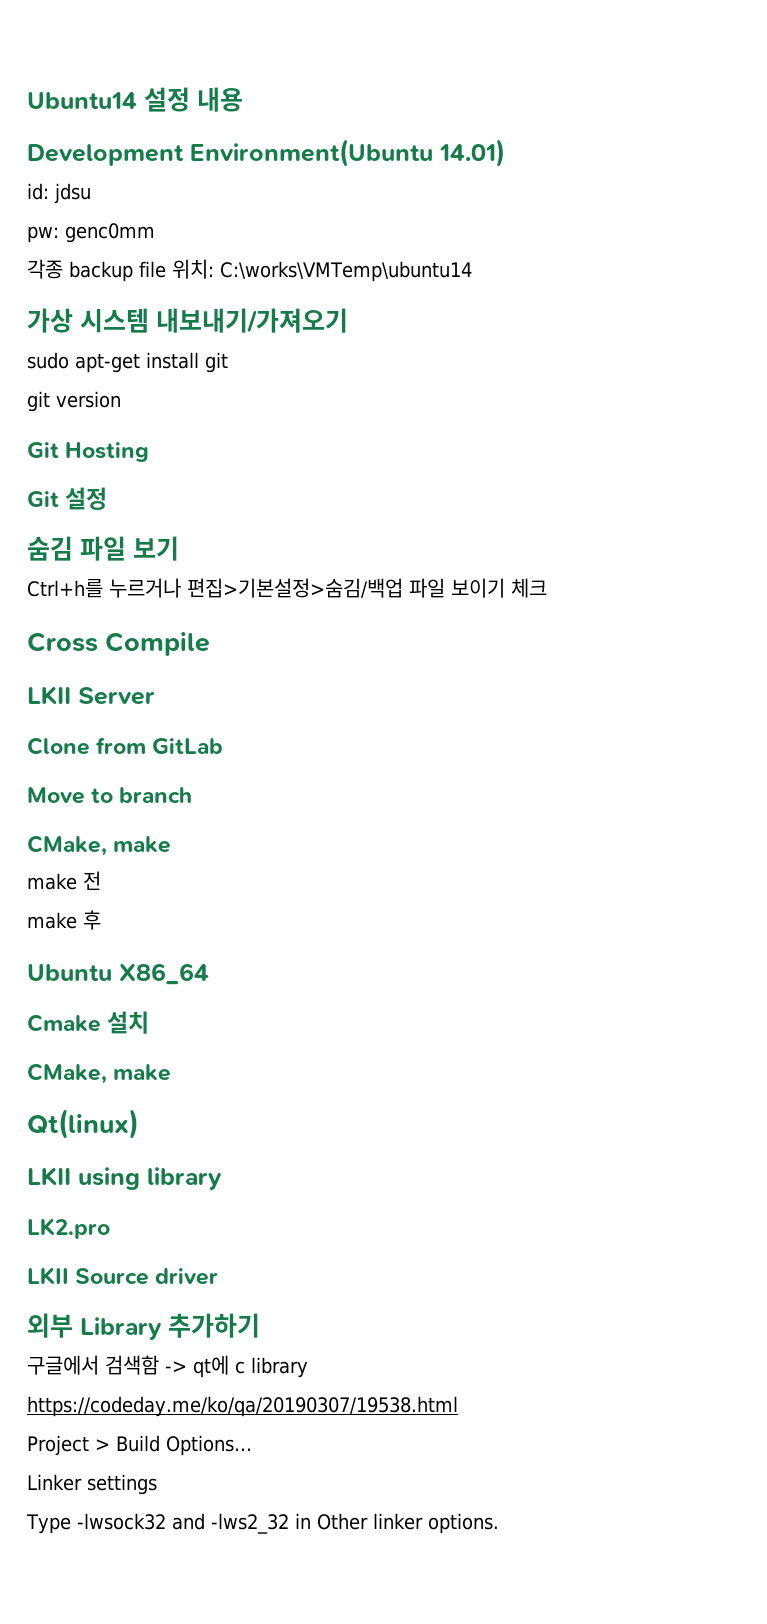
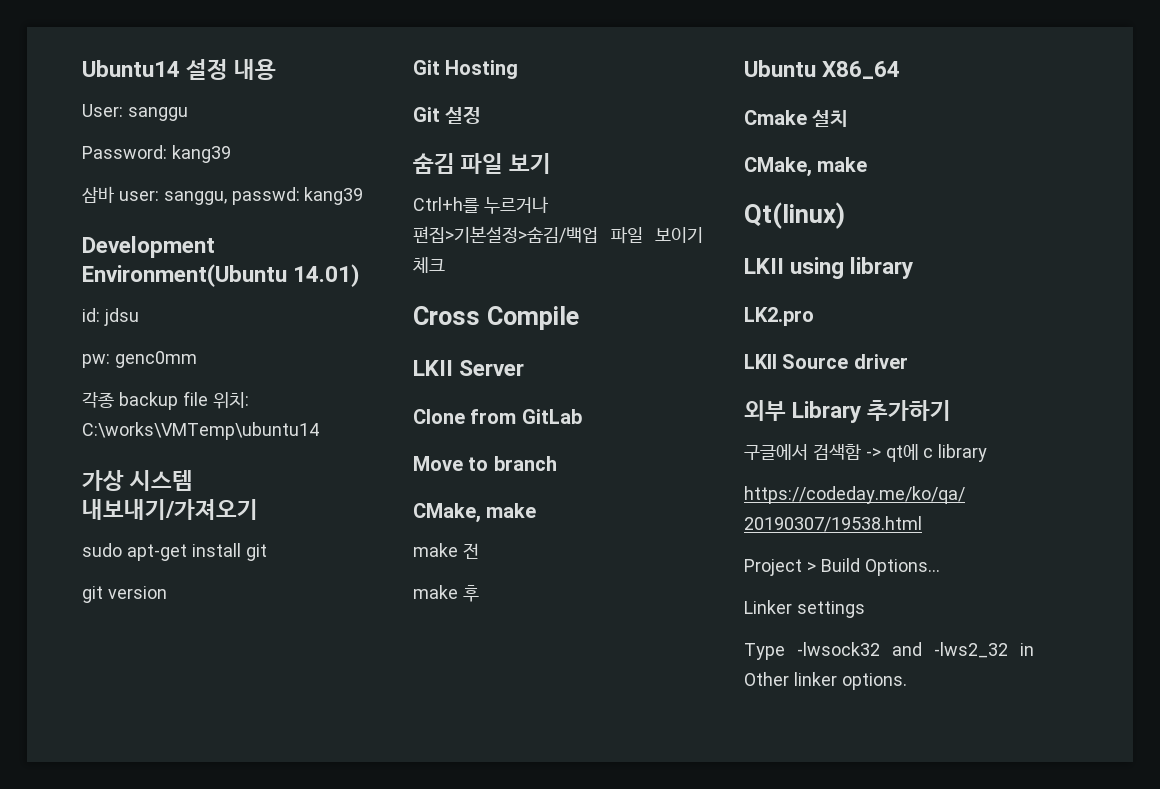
+ User: sanggu
+ Password: kang39
+ 삼바 user: sanggu, passwd: kang39

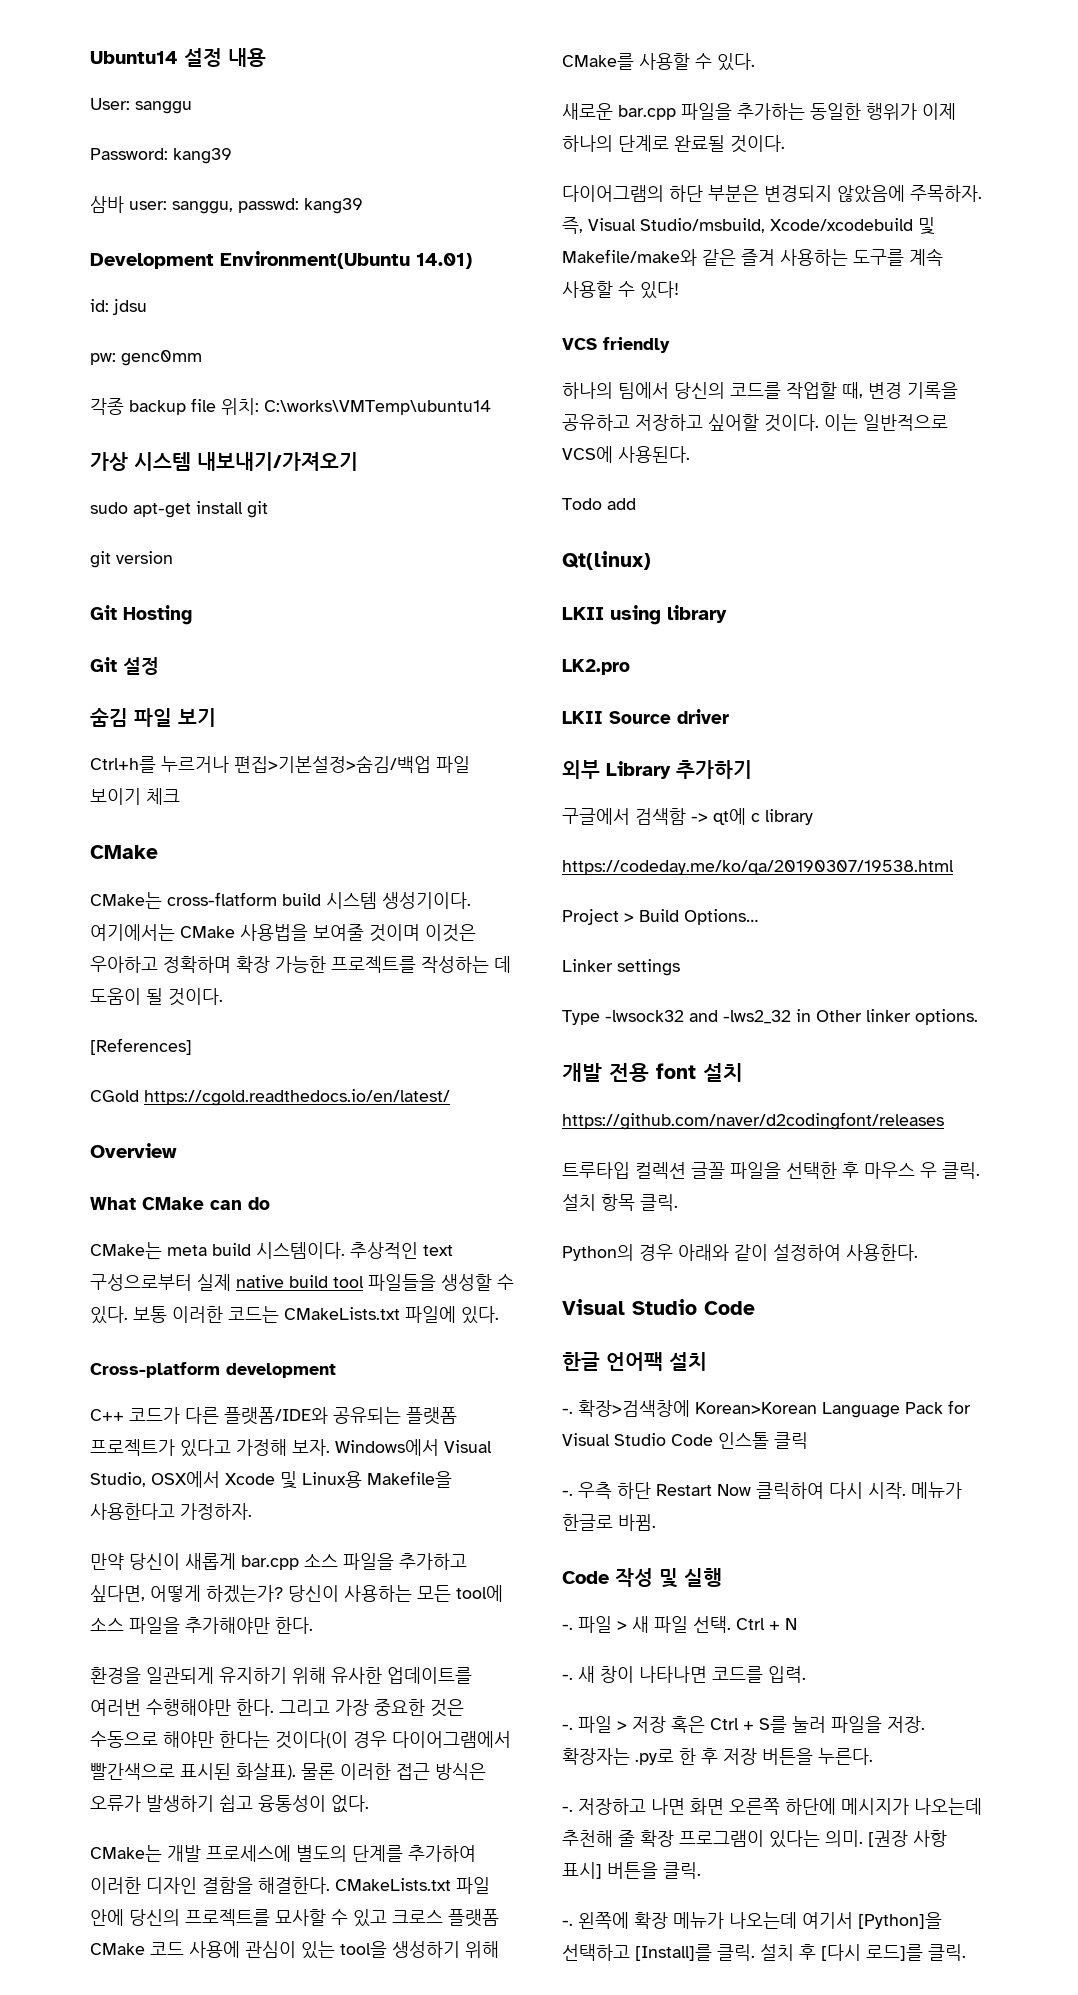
  Ctrl+h를 누르거나 편집>기본설정>숨김/백업 파일 보이기 체크
- Cross Compile
- LKII Server
- Clone from GitLab
- Move to branch
- CMake, make
- make 전
- make 후
- Ubuntu X86_64
- Cmake 설치
- CMake, make
+ CMake
+ CMake는 cross-flatform build 시스템 생성기이다. 여기에서는 CMake 사용법을 보여줄 것이며 이것은 우아하고 정확하며 확장 가능한 프로젝트를 작성하는 데 도움이 될 것이다.
+ [References]
+ CGold https://cgold.readthedocs.io/en/latest/
+ Overview
+ What CMake can do
+ CMake는 meta build 시스템이다. 추상적인 text 구성으로부터 실제 native build tool 파일들을 생성할 수 있다. 보통 이러한 코드는 CMakeLists.txt 파일에 있다.
+ Cross-platform development
+ C++ 코드가 다른 플랫폼/IDE와 공유되는 플랫폼 프로젝트가 있다고 가정해 보자. Windows에서 Visual Studio, OSX에서 Xcode 및 Linux용 Makefile을 사용한다고 가정하자.
+ 만약 당신이 새롭게 bar.cpp 소스 파일을 추가하고 싶다면, 어떻게 하겠는가? 당신이 사용하는 모든 tool에 소스 파일을 추가해야만 한다.
+ 환경을 일관되게 유지하기 위해 유사한 업데이트를 여러번 수행해야만 한다. 그리고 가장 중요한 것은 수동으로 해야만 한다는 것이다(이 경우 다이어그램에서 빨간색으로 표시된 화살표). 물론 이러한 접근 방식은 오류가 발생하기 쉽고 융통성이 없다.
+ CMake는 개발 프로세스에 별도의 단계를 추가하여 이러한 디자인 결함을 해결한다. CMakeLists.txt 파일 안에 당신의 프로젝트를 묘사할 수 있고 크로스 플랫폼 CMake 코드 사용에 관심이 있는 tool을 생성하기 위해 CMake를 사용할 수 있다.
+ 새로운 bar.cpp 파일을 추가하는 동일한 행위가 이제 하나의 단계로 완료될 것이다.
+ 다이어그램의 하단 부분은 변경되지 않았음에 주목하자. 즉, Visual Studio/msbuild, Xcode/xcodebuild 및 Makefile/make와 같은 즐겨 사용하는 도구를 계속 사용할 수 있다!
+ VCS friendly
+ 하나의 팀에서 당신의 코드를 작업할 때, 변경 기록을 공유하고 저장하고 싶어할 것이다. 이는 일반적으로 VCS에 사용된다.
+ Todo add
+ 개발 전용 font 설치
+ https://github.com/naver/d2codingfont/releases
+ 트루타입 컬렉션 글꼴 파일을 선택한 후 마우스 우 클릭. 설치 항목 클릭.
+ Python의 경우 아래와 같이 설정하여 사용한다.
+ Visual Studio Code
+ 한글 언어팩 설치
+ -. 확장>검색창에 Korean>Korean Language Pack for Visual Studio Code 인스톨 클릭
+ -. 우측 하단 Restart Now 클릭하여 다시 시작. 메뉴가 한글로 바뀜.
+ Code 작성 및 실행
+ -. 파일 > 새 파일 선택. Ctrl + N
+ -. 새 창이 나타나면 코드를 입력.
+ -. 파일 > 저장 혹은 Ctrl + S를 눌러 파일을 저장. 확장자는 .py로 한 후 저장 버튼을 누른다.
+ -. 저장하고 나면 화면 오른쪽 하단에 메시지가 나오는데 추천해 줄 확장 프로그램이 있다는 의미. [권장 사항 표시] 버튼을 클릭.
+ -. 왼쪽에 확장 메뉴가 나오는데 여기서 [Python]을 선택하고 [Install]를 클릭. 설치 후 [다시 로드]를 클릭.

